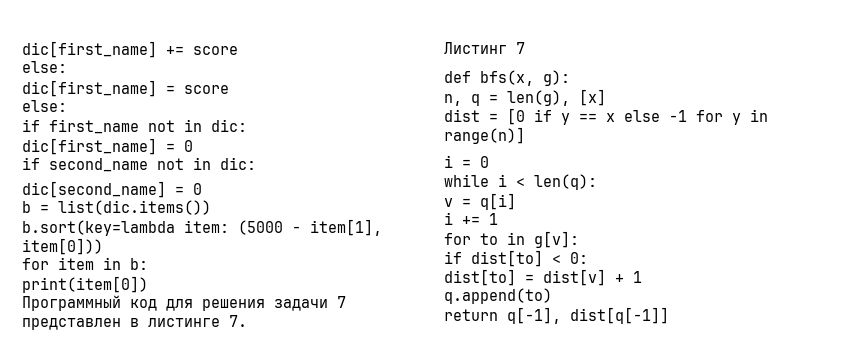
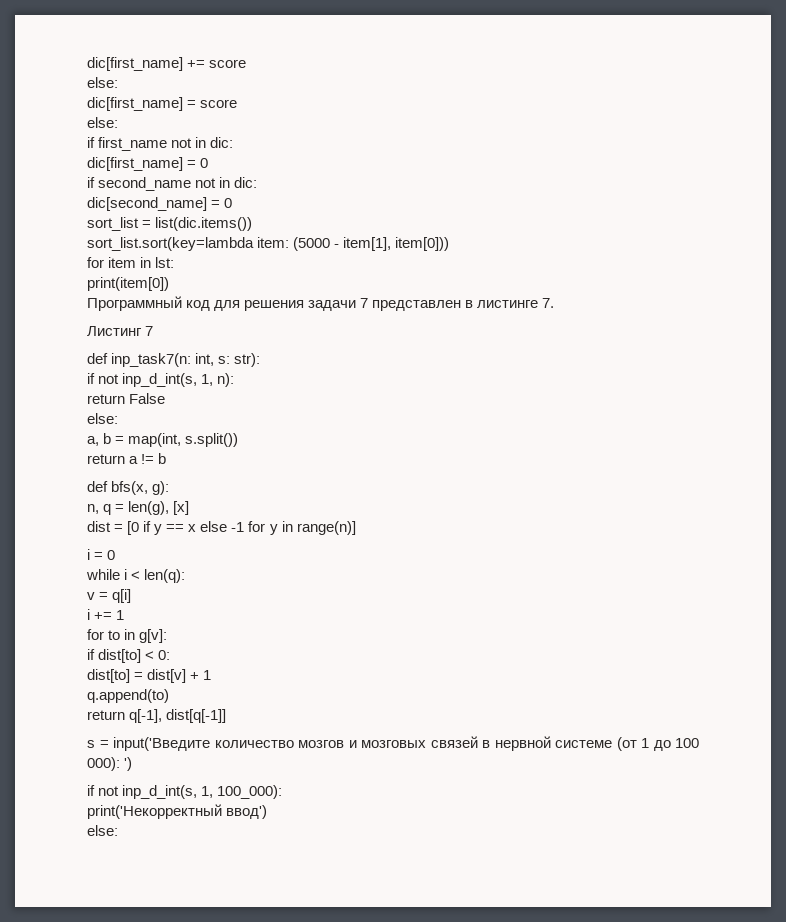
- b = list(dic.items())
+ sort_list = list(dic.items())
- b.sort(key=lambda item: (5000 - item[1], item[0]))
+ sort_list.sort(key=lambda item: (5000 - item[1], item[0]))
- for item in b:
+ for item in lst:
+ def inp_task7(n: int, s: str):
+ if not inp_d_int(s, 1, n):
+ return False
+ else:
+ a, b = map(int, s.split())
+ return a != b
+ s = input('Введите количество мозгов и мозговых связей в нервной системе (от 1 до 100 000): ')
+ if not inp_d_int(s, 1, 100_000):
+ print('Некорректный ввод')
+ else:

